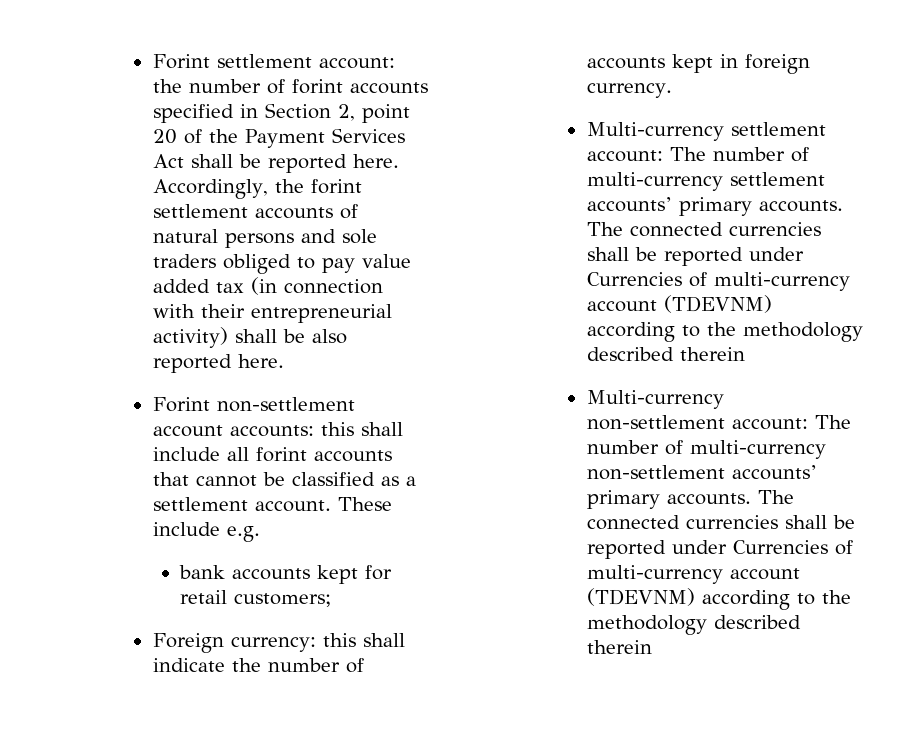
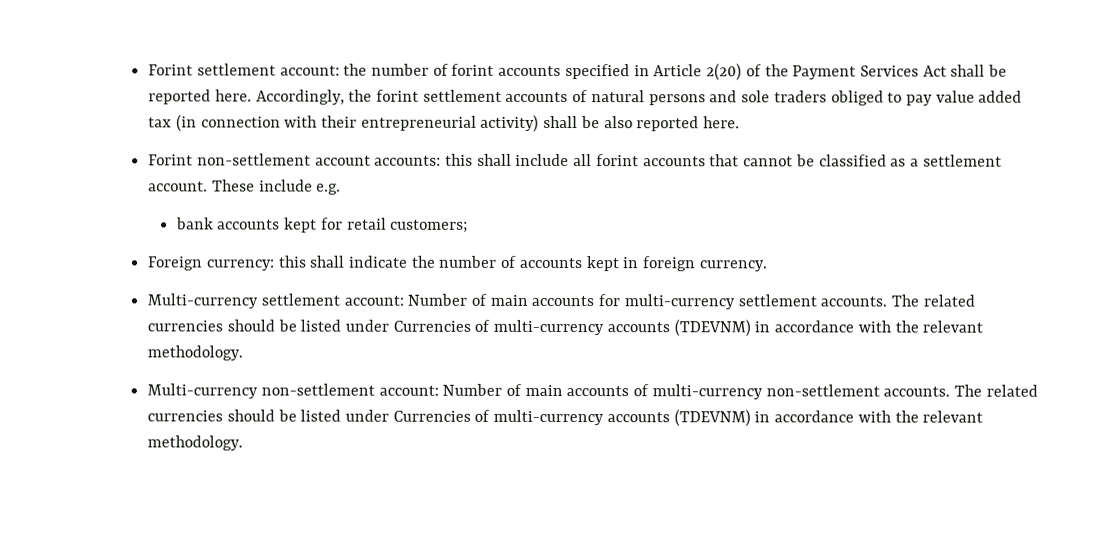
- Forint settlement account: the number of forint accounts specified in Section 2, point 20 of the Payment Services Act shall be reported here.
+ Forint settlement account: the number of forint accounts specified in Article 2(20) of the Payment Services Act shall be reported here.
- Multi-currency settlement account: The number of multi-currency settlement accounts’ primary accounts. The connected currencies shall be reported under Currencies of multi-currency account (TDEVNM) according to the methodology described therein
- Multi-currency non-settlement account: The number of multi-currency non-settlement accounts’ primary accounts. The connected currencies shall be reported under Currencies of multi-currency account (TDEVNM) according to the methodology described therein
+ Multi-currency settlement account: Number of main accounts for multi-currency settlement accounts. The related currencies should be listed under Currencies of multi-currency accounts (TDEVNM) in accordance with the relevant methodology.
+ Multi-currency non-settlement account: Number of main accounts of multi-currency non-settlement accounts. The related currencies should be listed under Currencies of multi-currency accounts (TDEVNM) in accordance with the relevant methodology.

